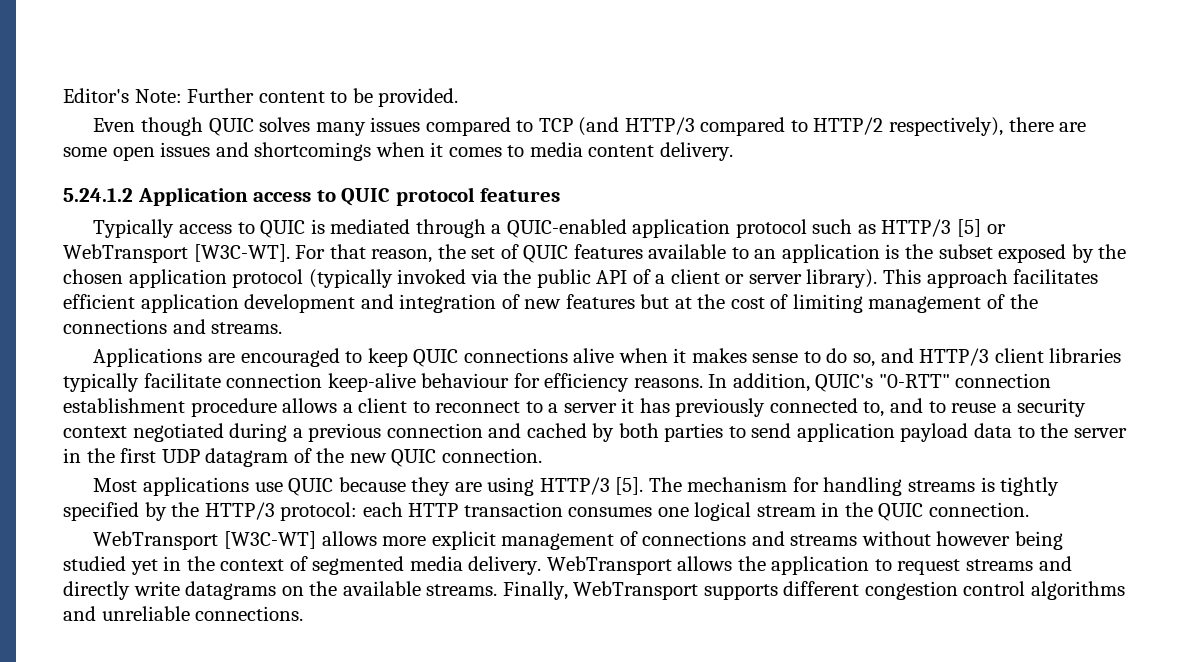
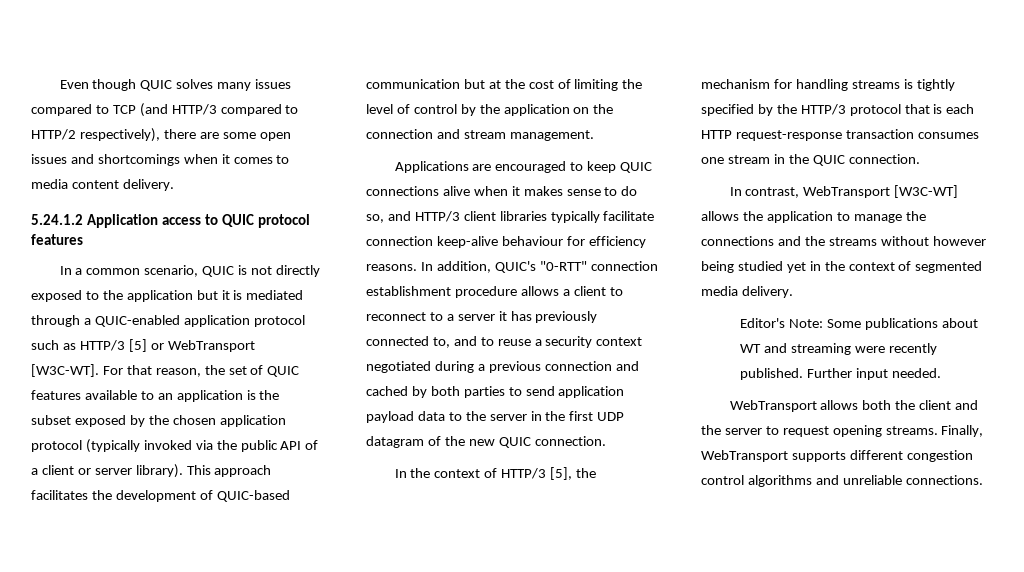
- Editor's Note: Further content to be provided.
- Typically access to QUIC is mediated through a QUIC-enabled application protocol such as HTTP/3 [5] or WebTransport [W3C-WT].
+ In a common scenario, QUIC is not directly exposed to the application but it is mediated through a QUIC-enabled application protocol such as HTTP/3 [5] or WebTransport [W3C-WT].
- This approach facilitates efficient application development and integration of new features but at the cost of limiting management of the connections and streams.
+ This approach facilitates the development of QUIC-based communication but at the cost of limiting the level of control by the application on the connection and stream management.
- Most applications use QUIC because they are using HTTP/3 [5]. The mechanism for handling streams is tightly specified by the HTTP/3 protocol: each HTTP transaction consumes one logical stream in the QUIC connection.
+ In the context of HTTP/3 [5], the mechanism for handling streams is tightly specified by the HTTP/3 protocol that is each HTTP request-response transaction consumes one stream in the QUIC connection.
- WebTransport [W3C-WT] allows more explicit management of connections and streams without however being studied yet in the context of segmented media delivery. WebTransport allows the application to request streams and directly write datagrams on the available streams.
+ In contrast, WebTransport [W3C-WT] allows the application to manage the connections and the streams without however being studied yet in the context of segmented media delivery.
+ Editor's Note: Some publications about WT and streaming were recently published. Further input needed.
+ WebTransport allows both the client and the server to request opening streams.

